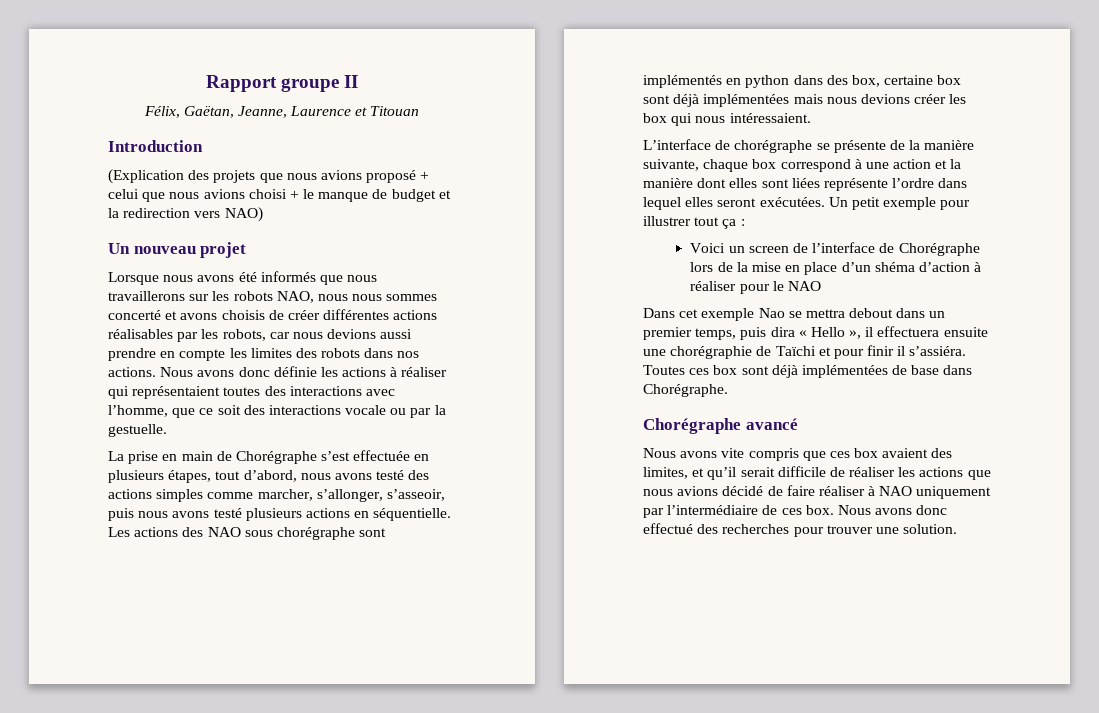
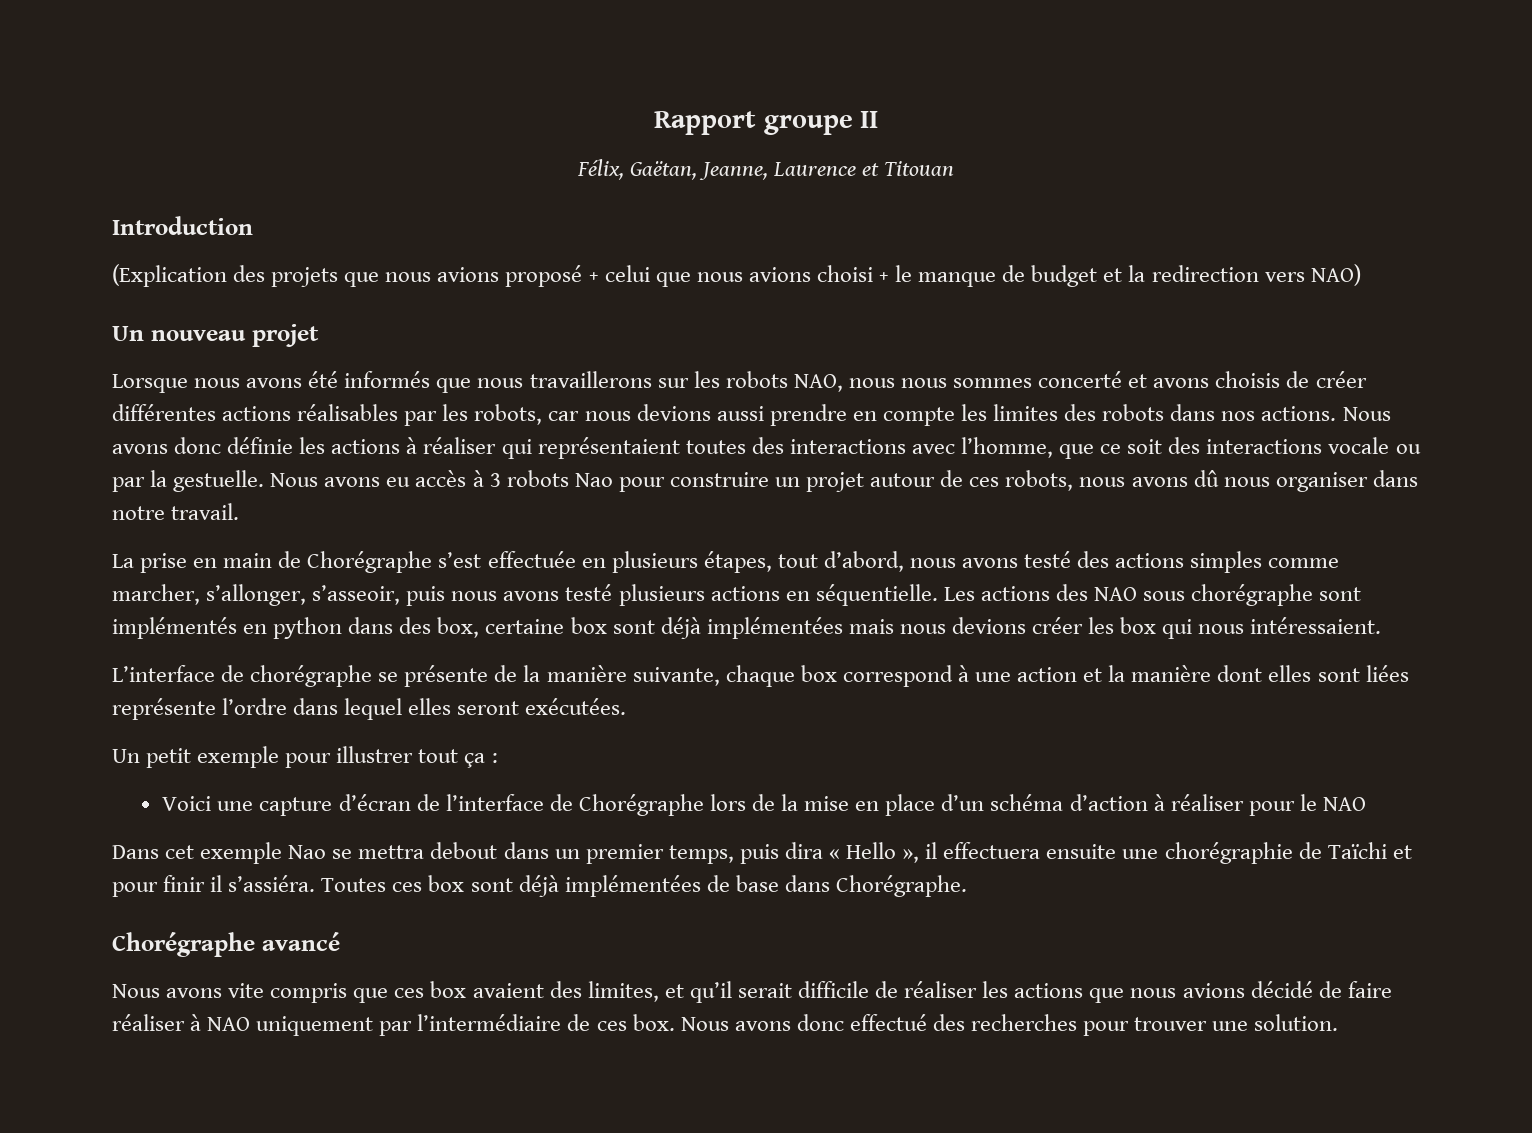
+ Nous avons eu accès à 3 robots Nao pour construire un projet autour de ces robots, nous avons dû nous organiser dans notre travail.
- L’interface de chorégraphe se présente de la manière suivante, chaque box correspond à une action et la manière dont elles sont liées représente l’ordre dans lequel elles seront exécutées. Un petit exemple pour illustrer tout ça :
+ L’interface de chorégraphe se présente de la manière suivante, chaque box correspond à une action et la manière dont elles sont liées représente l’ordre dans lequel elles seront exécutées.
+ Un petit exemple pour illustrer tout ça :
- Voici un screen de l’interface de Chorégraphe lors de la mise en place d’un shéma d’action à réaliser pour le NAO
+ Voici une capture d’écran de l’interface de Chorégraphe lors de la mise en place d’un schéma d’action à réaliser pour le NAO

